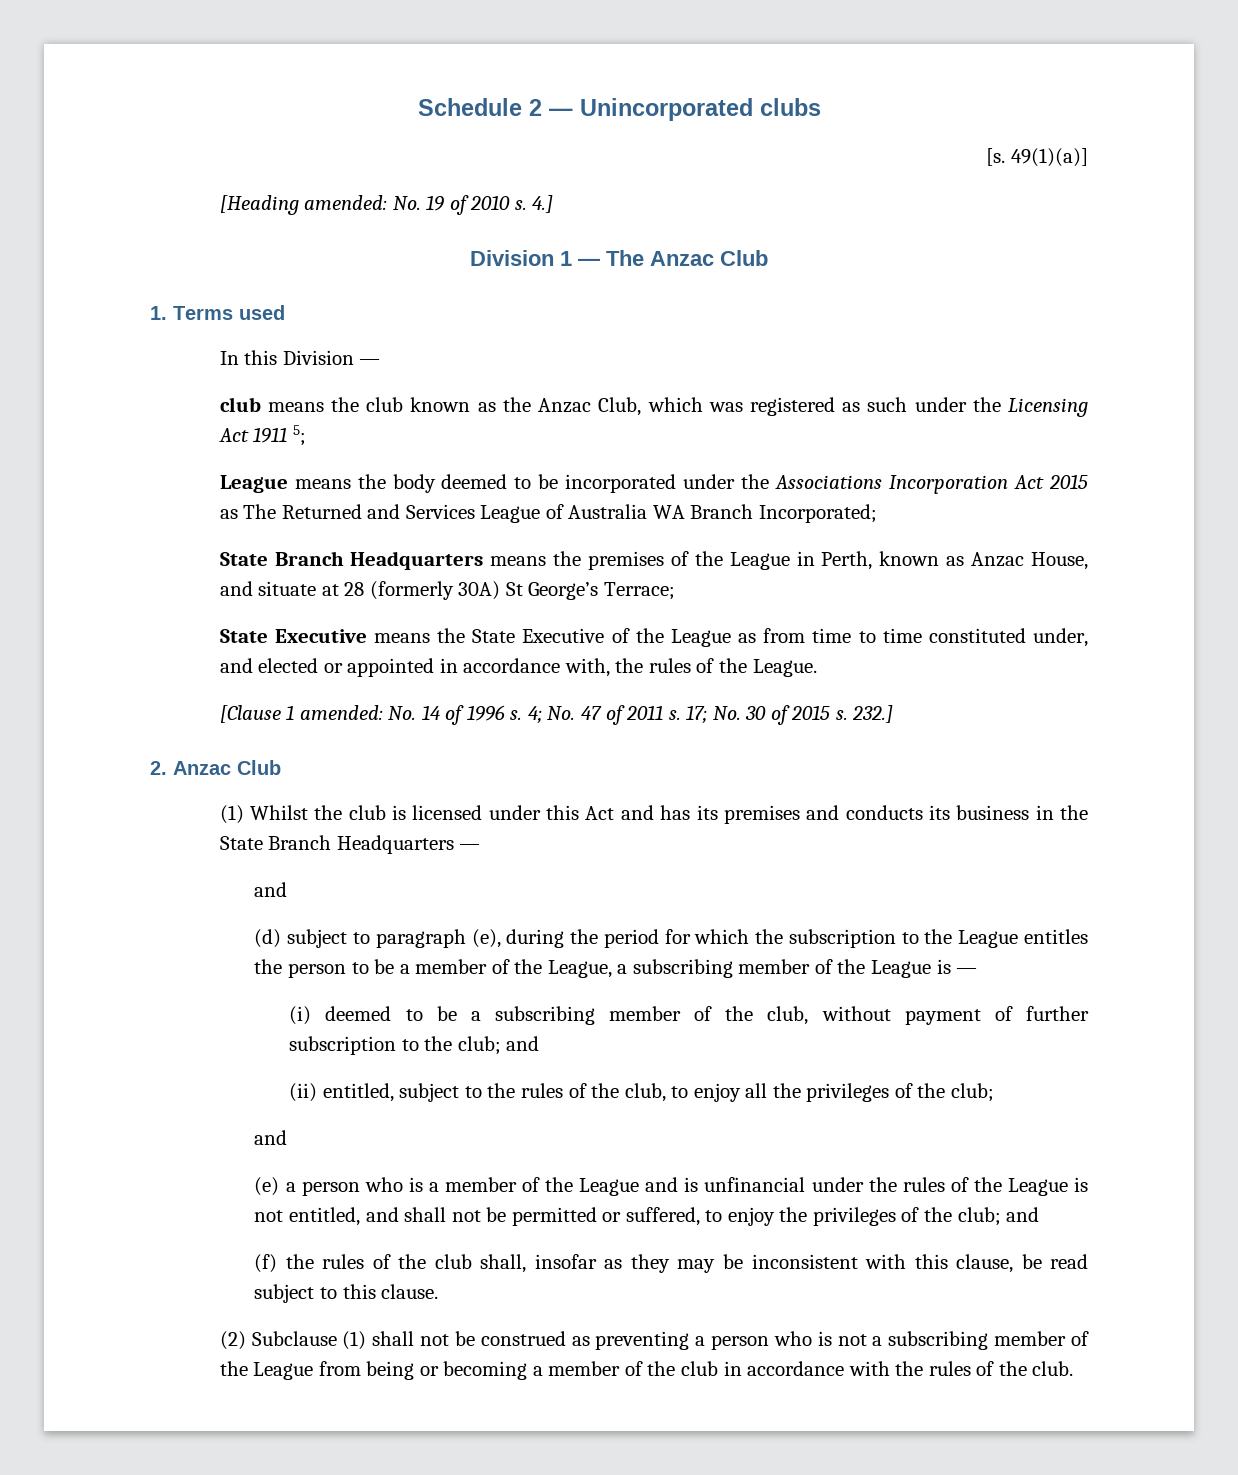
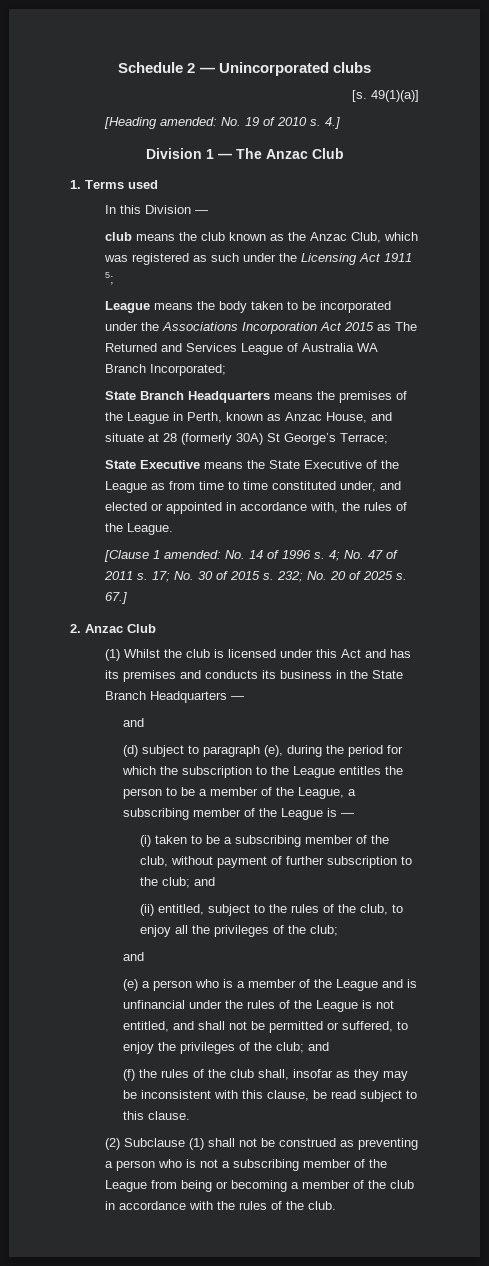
- League means the body deemed to be incorporated under the Associations Incorporation Act 2015 as The Returned and Services League of Australia WA Branch Incorporated;
+ League means the body taken to be incorporated under the Associations Incorporation Act 2015 as The Returned and Services League of Australia WA Branch Incorporated;
- 232.]
+ 232; No. 20 of 2025 s. 67.]
- (i) deemed to be a subscribing member of the club, without payment of further subscription to the club; and
+ (i) taken to be a subscribing member of the club, without payment of further subscription to the club; and

